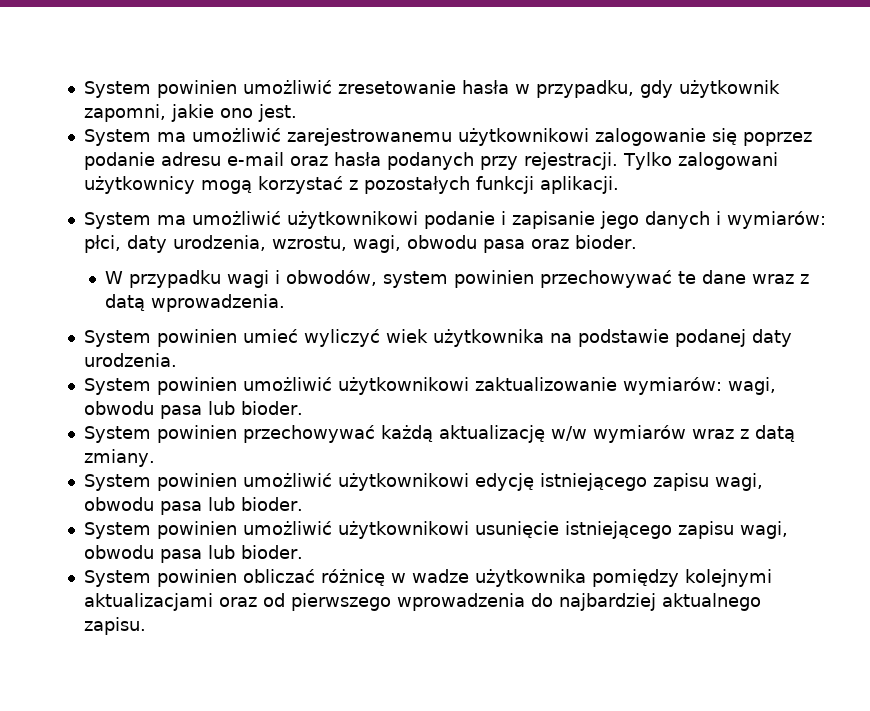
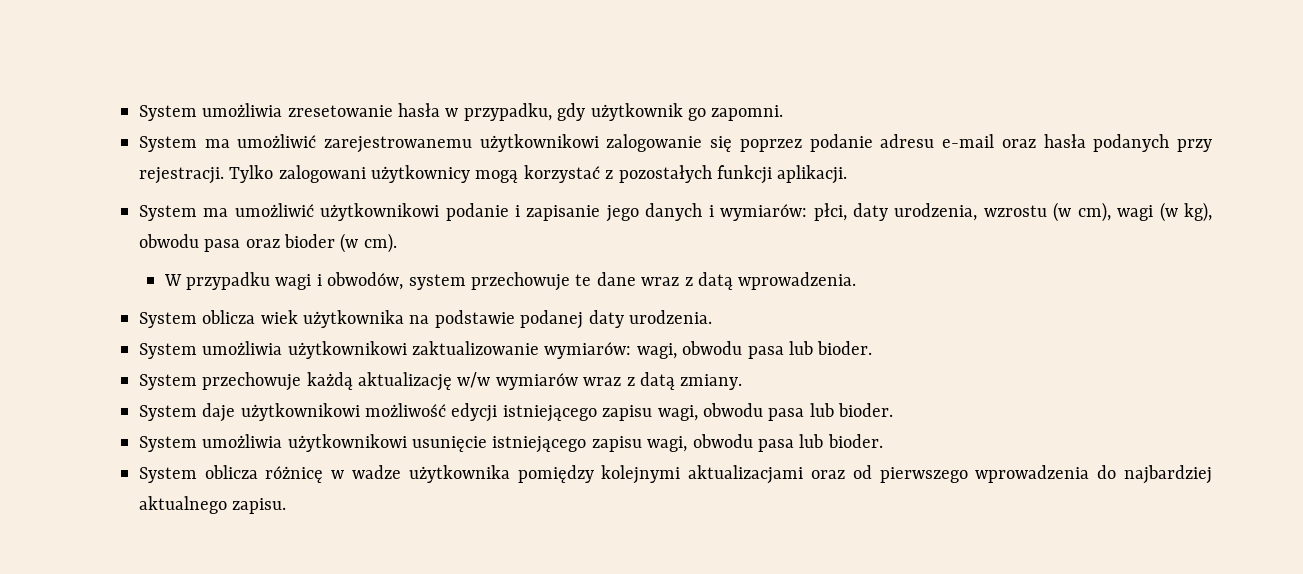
- System powinien umożliwić zresetowanie hasła w przypadku, gdy użytkownik zapomni, jakie ono jest.
+ System umożliwia zresetowanie hasła w przypadku, gdy użytkownik go zapomni.
- System ma umożliwić użytkownikowi podanie i zapisanie jego danych i wymiarów: płci, daty urodzenia, wzrostu, wagi, obwodu pasa oraz bioder.
+ System ma umożliwić użytkownikowi podanie i zapisanie jego danych i wymiarów: płci, daty urodzenia, wzrostu (w cm), wagi (w kg), obwodu pasa oraz bioder (w cm).
- W przypadku wagi i obwodów, system powinien przechowywać te dane wraz z datą wprowadzenia.
+ W przypadku wagi i obwodów, system przechowuje te dane wraz z datą wprowadzenia.
- System powinien umieć wyliczyć wiek użytkownika na podstawie podanej daty urodzenia.
+ System oblicza wiek użytkownika na podstawie podanej daty urodzenia.
- System powinien umożliwić użytkownikowi zaktualizowanie wymiarów: wagi, obwodu pasa lub bioder.
+ System umożliwia użytkownikowi zaktualizowanie wymiarów: wagi, obwodu pasa lub bioder.
- System powinien przechowywać każdą aktualizację w/w wymiarów wraz z datą zmiany.
+ System przechowuje każdą aktualizację w/w wymiarów wraz z datą zmiany.
- System powinien umożliwić użytkownikowi edycję istniejącego zapisu wagi, obwodu pasa lub bioder.
- System powinien umożliwić użytkownikowi usunięcie istniejącego zapisu wagi, obwodu pasa lub bioder.
+ System daje użytkownikowi możliwość edycji istniejącego zapisu wagi, obwodu pasa lub bioder.
+ System umożliwia użytkownikowi usunięcie istniejącego zapisu wagi, obwodu pasa lub bioder.
- System powinien obliczać różnicę w wadze użytkownika pomiędzy kolejnymi aktualizacjami oraz od pierwszego wprowadzenia do najbardziej aktualnego zapisu.
+ System oblicza różnicę w wadze użytkownika pomiędzy kolejnymi aktualizacjami oraz od pierwszego wprowadzenia do najbardziej aktualnego zapisu.

